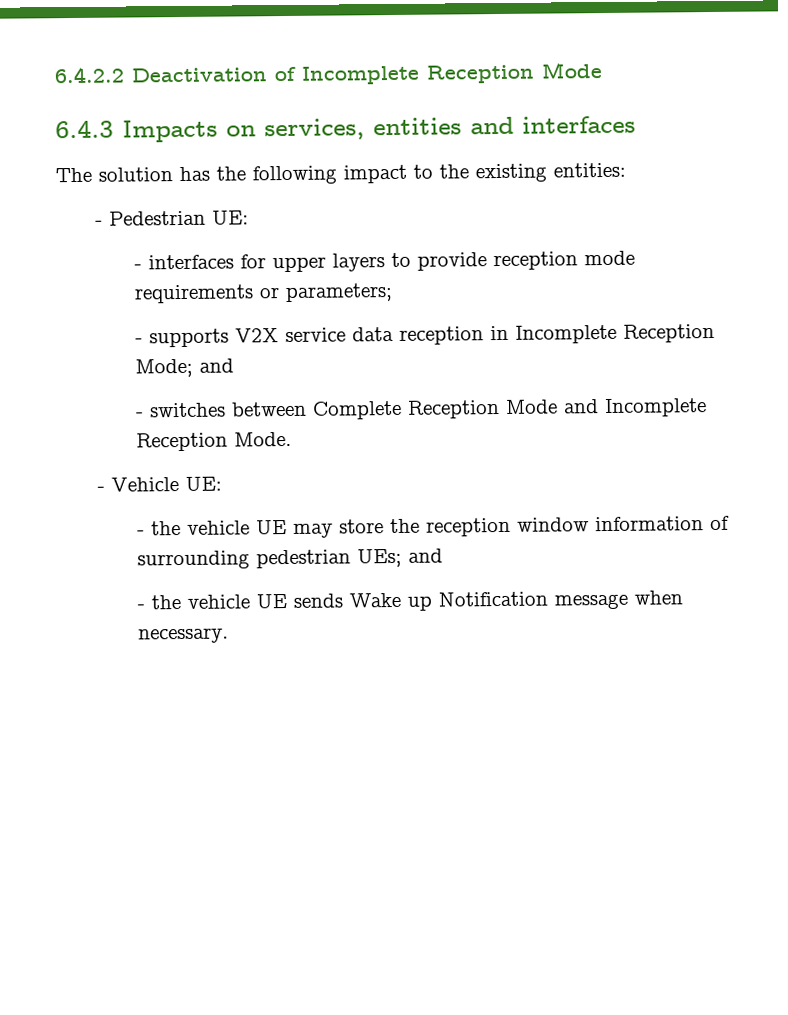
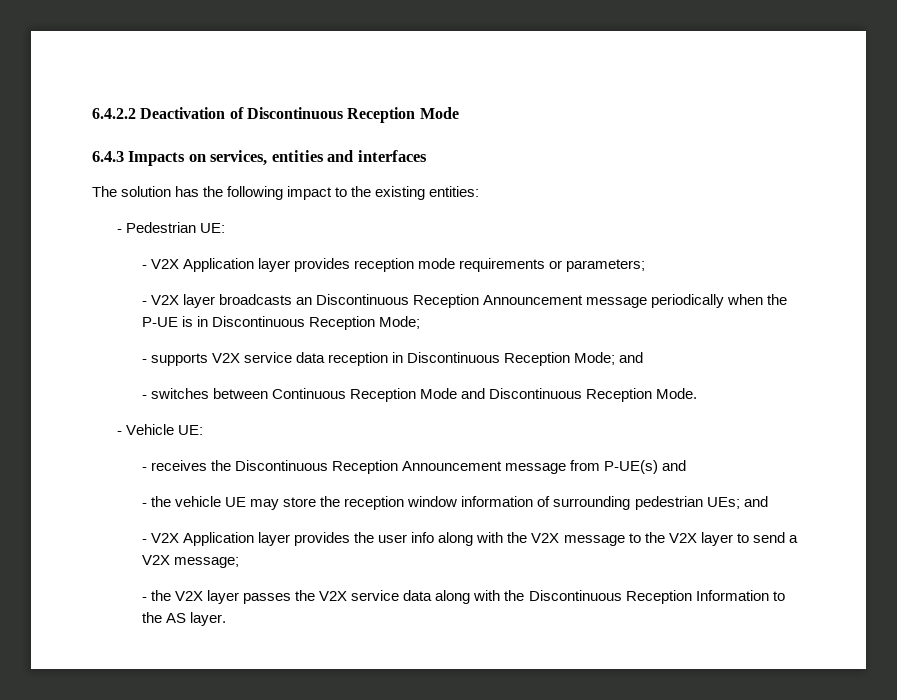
- 6.4.2.2 Deactivation of Incomplete Reception Mode
+ 6.4.2.2 Deactivation of Discontinuous Reception Mode
- - interfaces for upper layers to provide reception mode requirements or parameters;
+ - V2X Application layer provides reception mode requirements or parameters;
+ - V2X layer broadcasts an Discontinuous Reception Announcement message periodically when the P-UE is in Discontinuous Reception Mode;
- - supports V2X service data reception in Incomplete Reception Mode; and
+ - supports V2X service data reception in Discontinuous Reception Mode; and
- - switches between Complete Reception Mode and Incomplete Reception Mode.
+ - switches between Continuous Reception Mode and Discontinuous Reception Mode.
+ - receives the Discontinuous Reception Announcement message from P-UE(s) and
- - the vehicle UE sends Wake up Notification message when necessary.
+ - V2X Application layer provides the user info along with the V2X message to the V2X layer to send a V2X message;
+ - the V2X layer passes the V2X service data along with the Discontinuous Reception Information to the AS layer.

